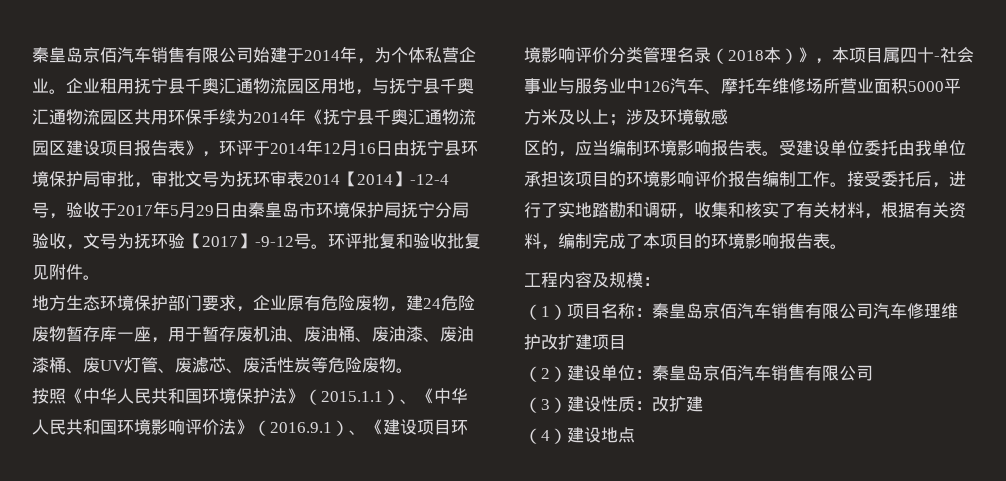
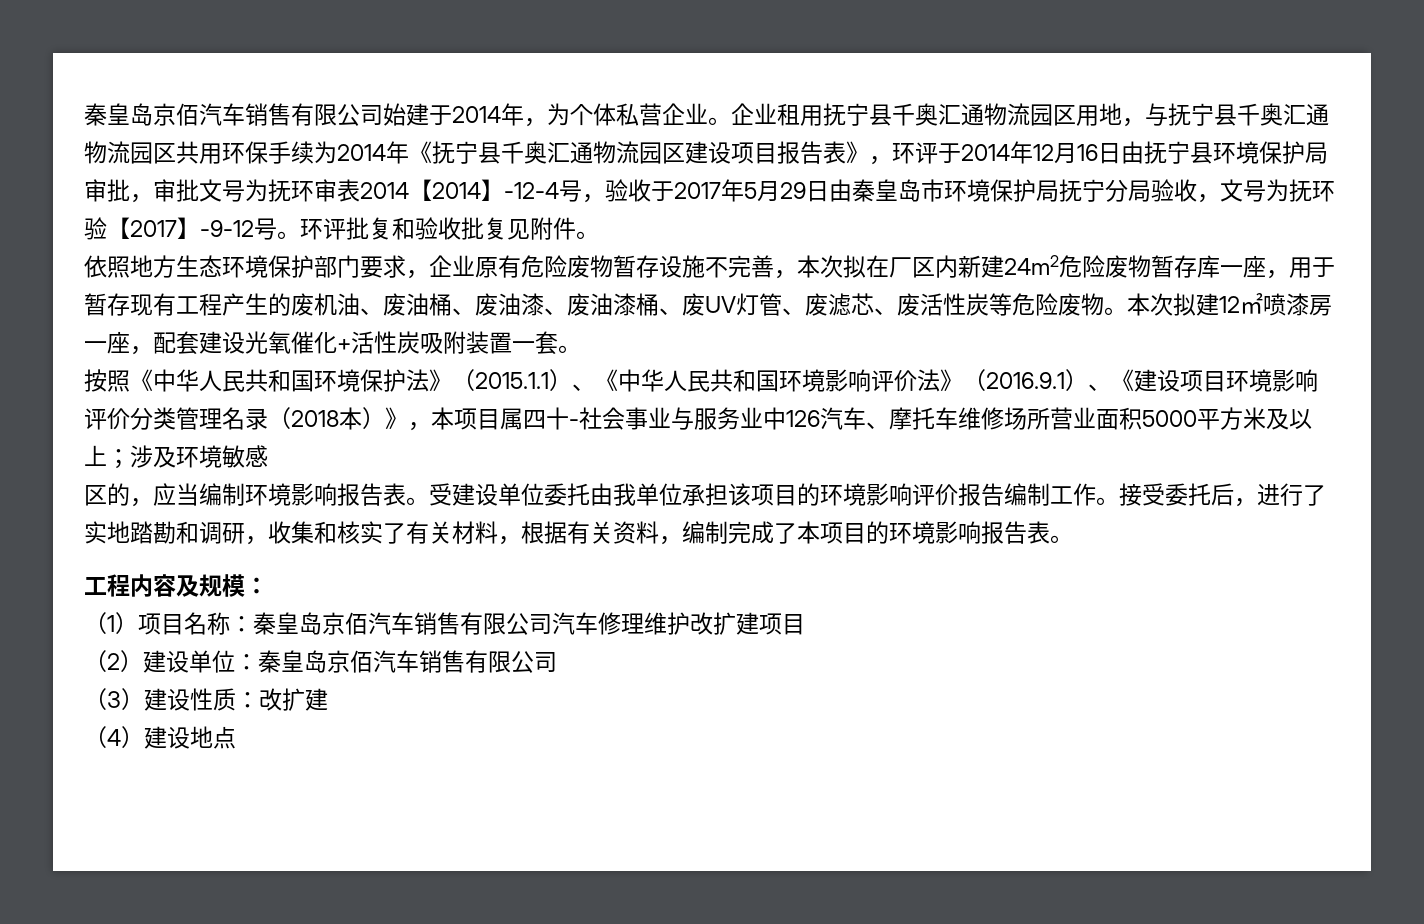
- 地方生态环境保护部门要求，企业原有危险废物，建24危险废物暂存库一座，用于暂存废机油、废油桶、废油漆、废油漆桶、废UV灯管、废滤芯、废活性炭等危险废物。
+ 依照地方生态环境保护部门要求，企业原有危险废物暂存设施不完善，本次拟在厂区内新建24m2危险废物暂存库一座，用于暂存现有工程产生的废机油、废油桶、废油漆、废油漆桶、废UV灯管、废滤芯、废活性炭等危险废物。本次拟建12㎡喷漆房一座，配套建设光氧催化+活性炭吸附装置一套。

